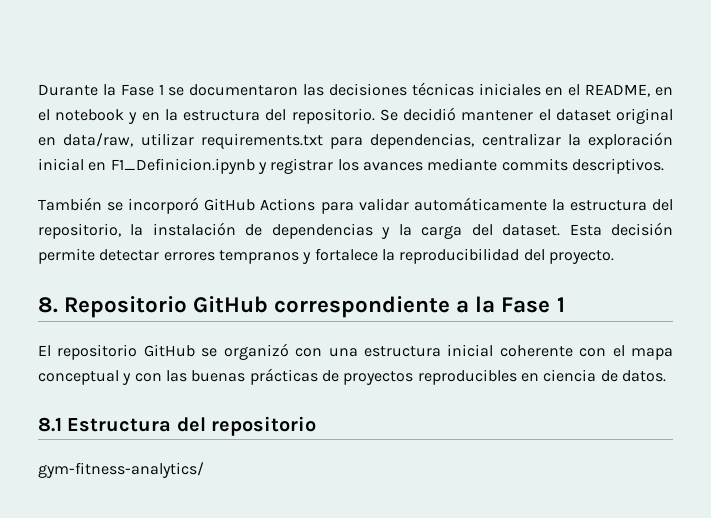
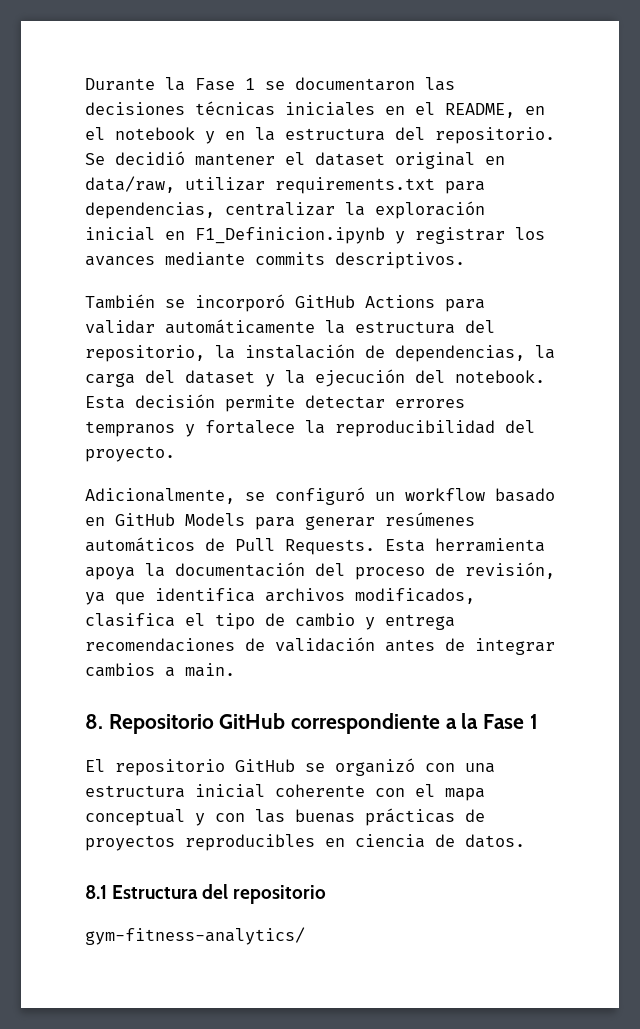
- También se incorporó GitHub Actions para validar automáticamente la estructura del repositorio, la instalación de dependencias y la carga del dataset.
+ También se incorporó GitHub Actions para validar automáticamente la estructura del repositorio, la instalación de dependencias, la carga del dataset y la ejecución del notebook.
+ Adicionalmente, se configuró un workflow basado en GitHub Models para generar resúmenes automáticos de Pull Requests. Esta herramienta apoya la documentación del proceso de revisión, ya que identifica archivos modificados, clasifica el tipo de cambio y entrega recomendaciones de validación antes de integrar cambios a main.

